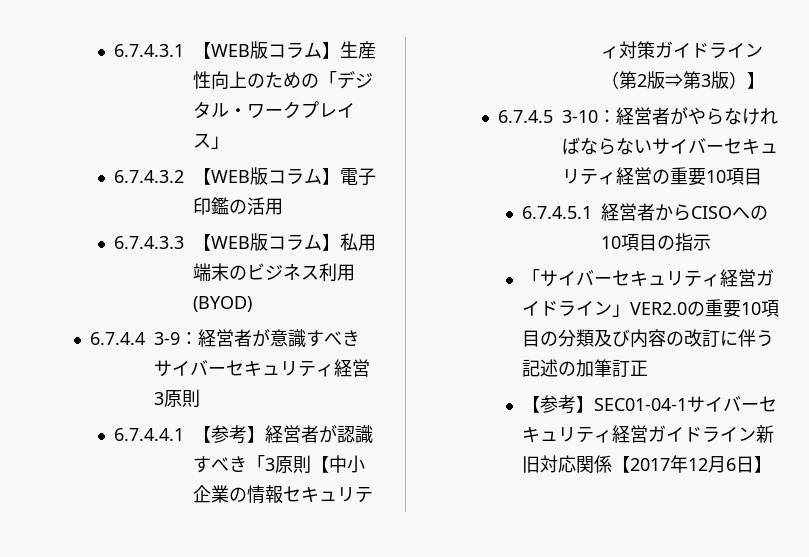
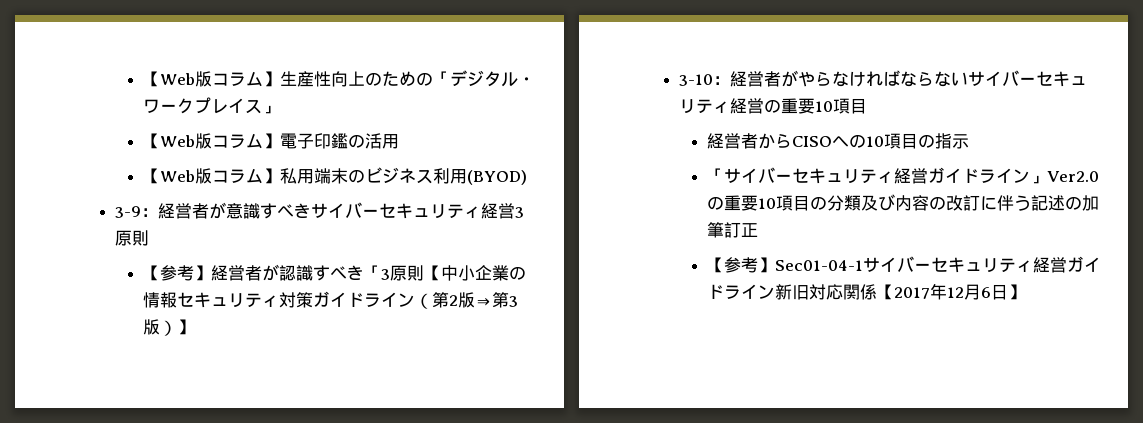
- 6.7.4.3.1【WEB版コラム】生産性向上のための「デジタル・ワークプレイス」
+ 【Web版コラム】生産性向上のための「デジタル・ワークプレイス」
- 6.7.4.3.2【WEB版コラム】電子印鑑の活用
+ 【Web版コラム】電子印鑑の活用
- 6.7.4.3.3【WEB版コラム】私用端末のビジネス利用(BYOD)
+ 【Web版コラム】私用端末のビジネス利用(BYOD)
- 6.7.4.4 3-9：経営者が意識すべきサイバーセキュリティ経営3原則
+ 3-9：経営者が意識すべきサイバーセキュリティ経営3原則
- 6.7.4.4.1【参考】経営者が認識すべき「3原則【中小企業の情報セキュリティ対策ガイドライン（第2版⇒第3版）】
+ 【参考】経営者が認識すべき「3原則【中小企業の情報セキュリティ対策ガイドライン（第2版⇒第3版）】
- 6.7.4.5 3-10：経営者がやらなければならないサイバーセキュリティ経営の重要10項目
+ 3-10：経営者がやらなければならないサイバーセキュリティ経営の重要10項目
- 6.7.4.5.1経営者からCISOへの10項目の指示
+ 経営者からCISOへの10項目の指示
- 「サイバーセキュリティ経営ガイドライン」VER2.0の重要10項目の分類及び内容の改訂に伴う記述の加筆訂正
+ 「サイバーセキュリティ経営ガイドライン」Ver2.0の重要10項目の分類及び内容の改訂に伴う記述の加筆訂正
- 【参考】SEC01-04-1サイバーセキュリティ経営ガイドライン新旧対応関係【2017年12月6日】
+ 【参考】Sec01-04-1サイバーセキュリティ経営ガイドライン新旧対応関係【2017年12月6日】

